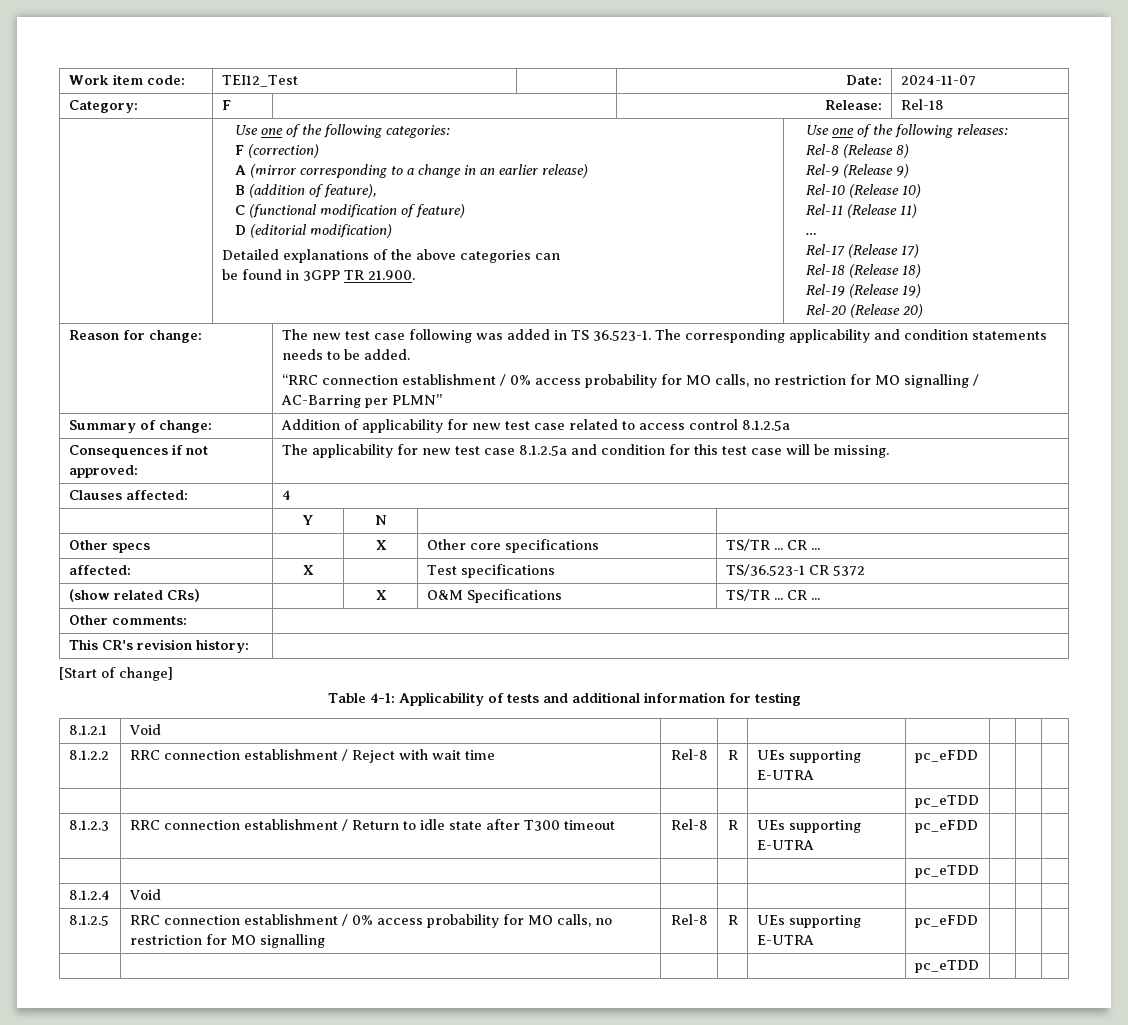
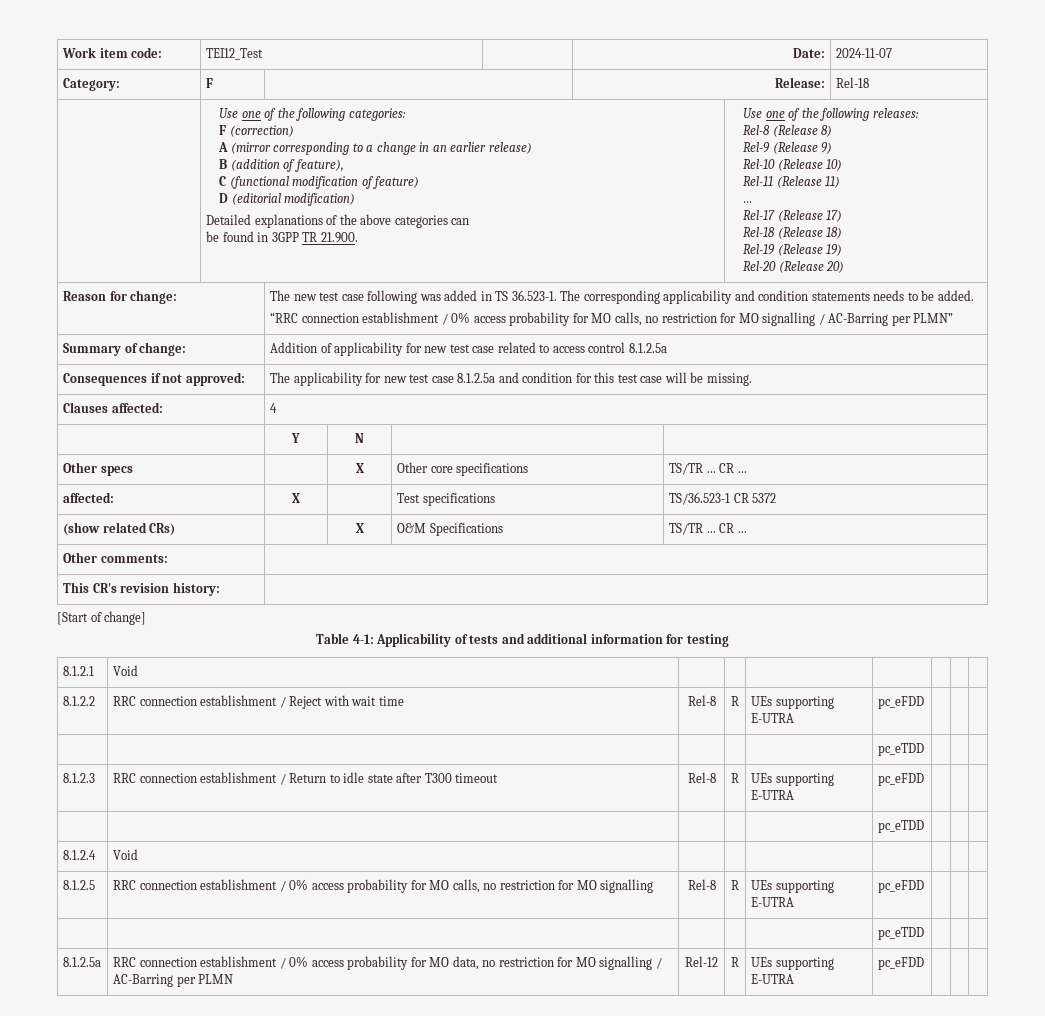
+ 8.1.2.5a | RRC connection establishment / 0% access probability for MO data, no restriction for MO signalling / AC-Barring per PLMN | Rel-12 | R | UEs supporting E-UTRA | pc_eFDD | | |

